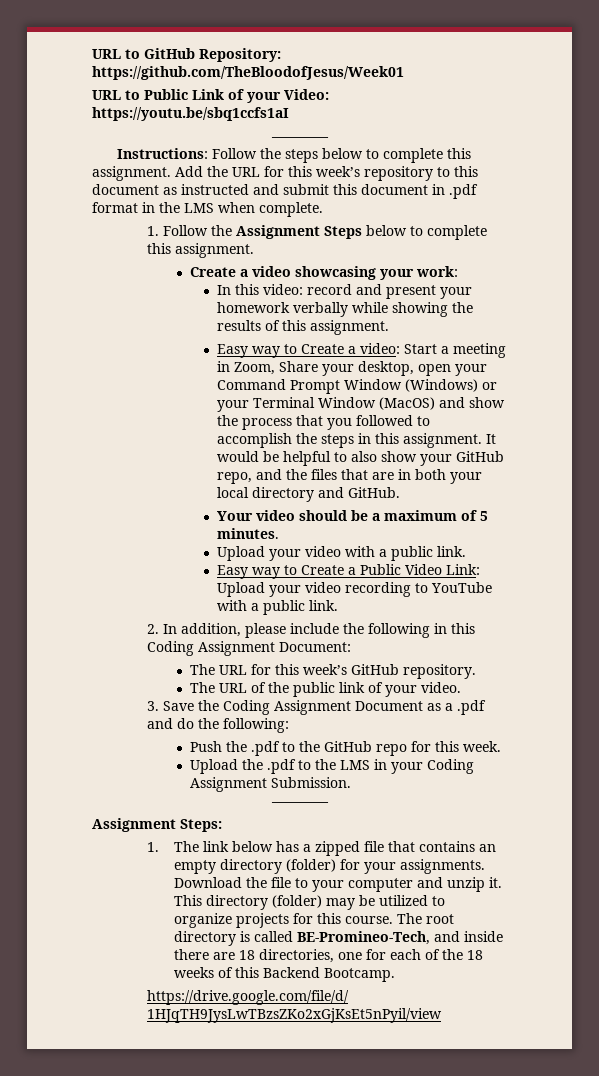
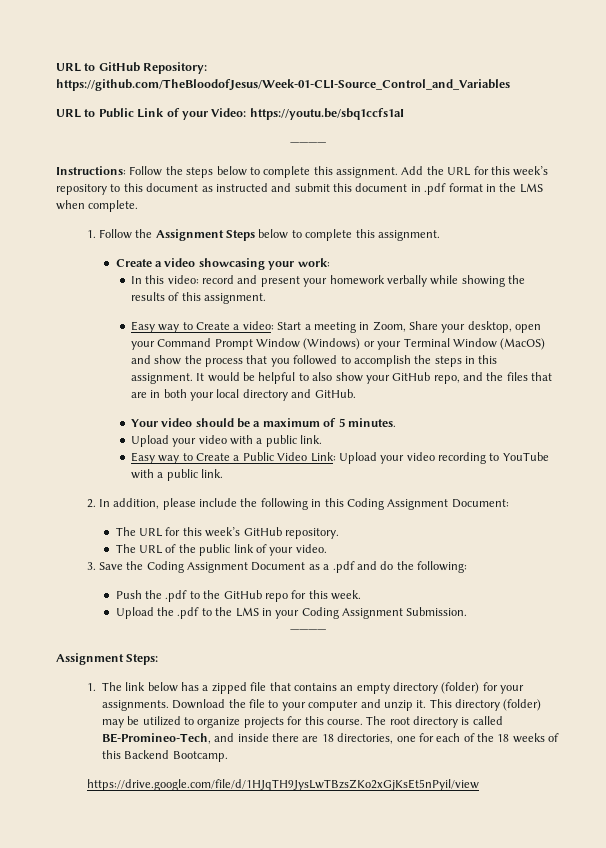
- URL to GitHub Repository: https://github.com/TheBloodofJesus/Week01
+ URL to GitHub Repository: https://github.com/TheBloodofJesus/Week-01-CLI-Source_Control_and_Variables

